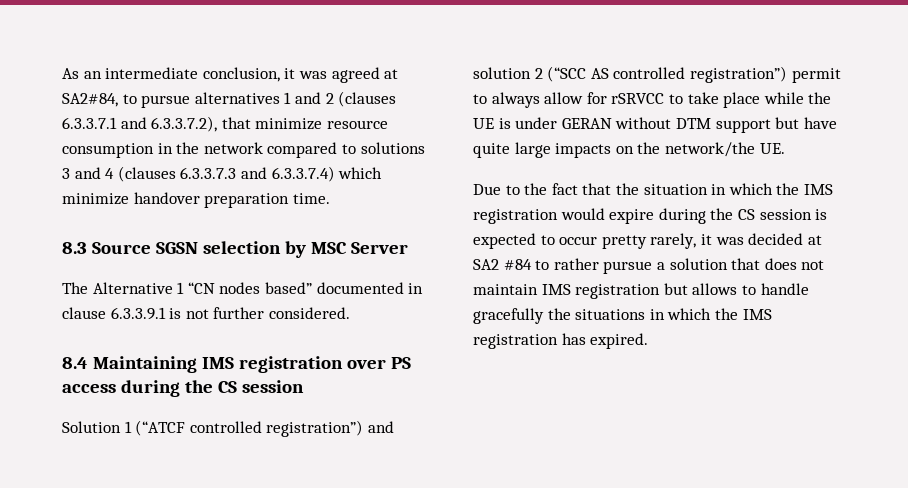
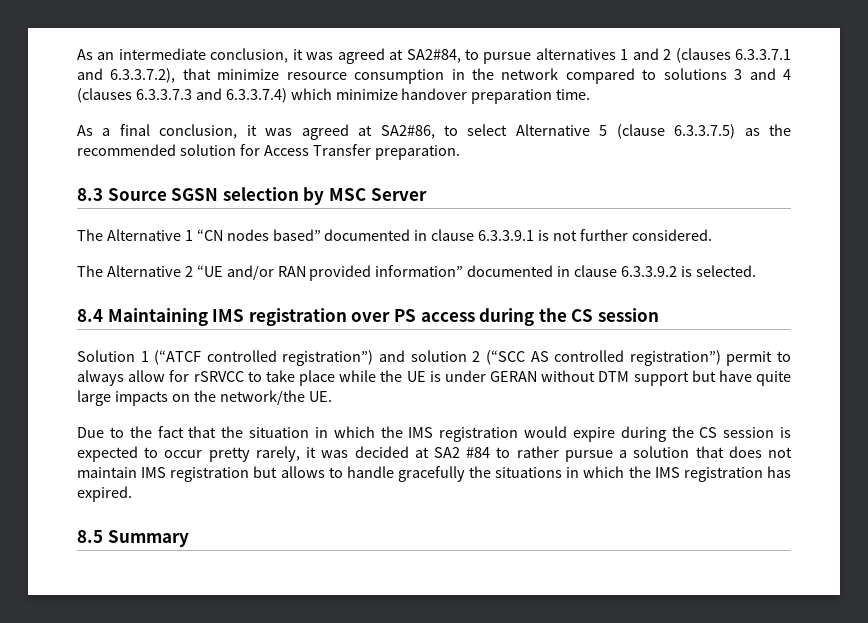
+ As a final conclusion, it was agreed at SA2#86, to select Alternative 5 (clause 6.3.3.7.5) as the recommended solution for Access Transfer preparation.
+ The Alternative 2 “UE and/or RAN provided information” documented in clause 6.3.3.9.2 is selected.
+ 8.5 Summary

